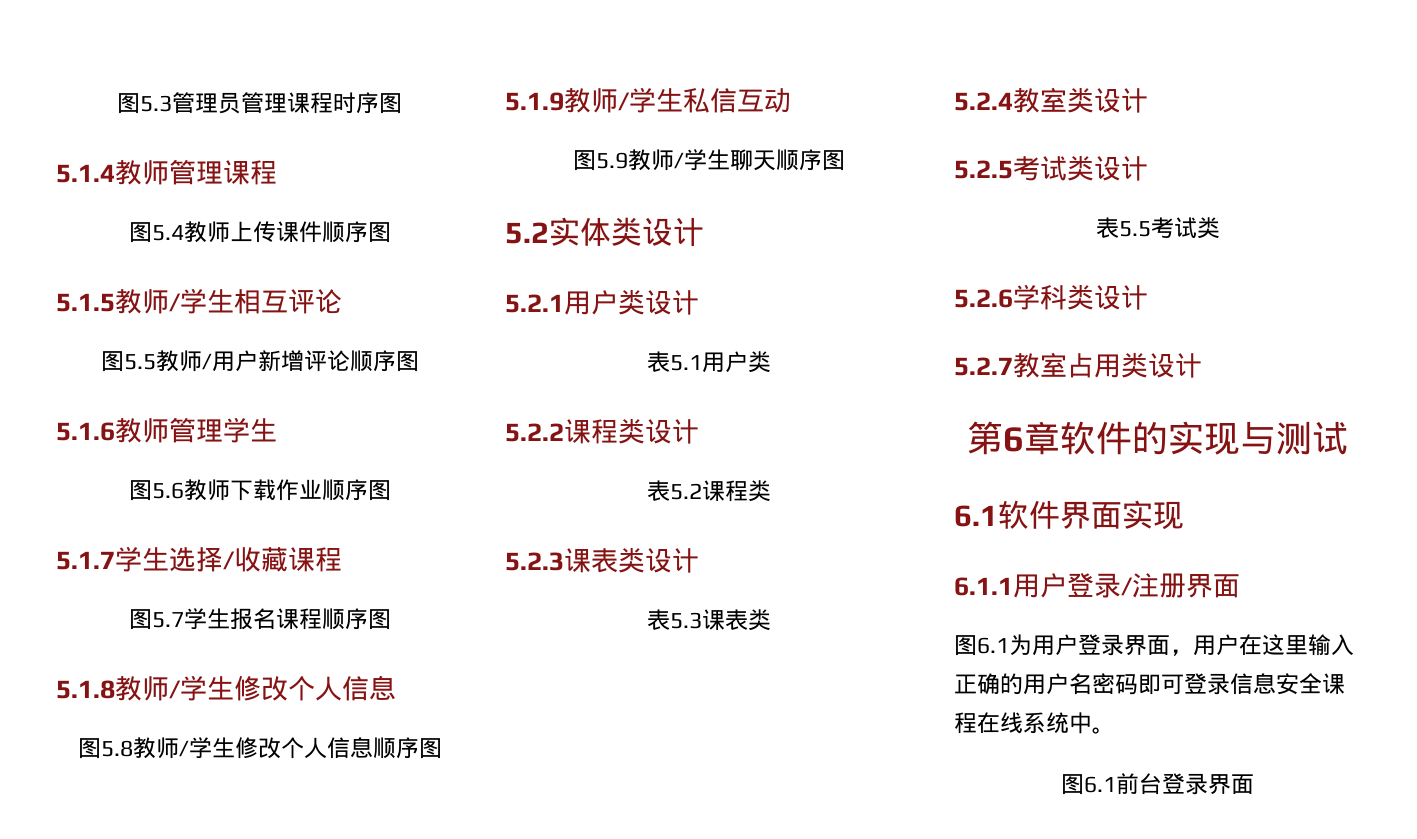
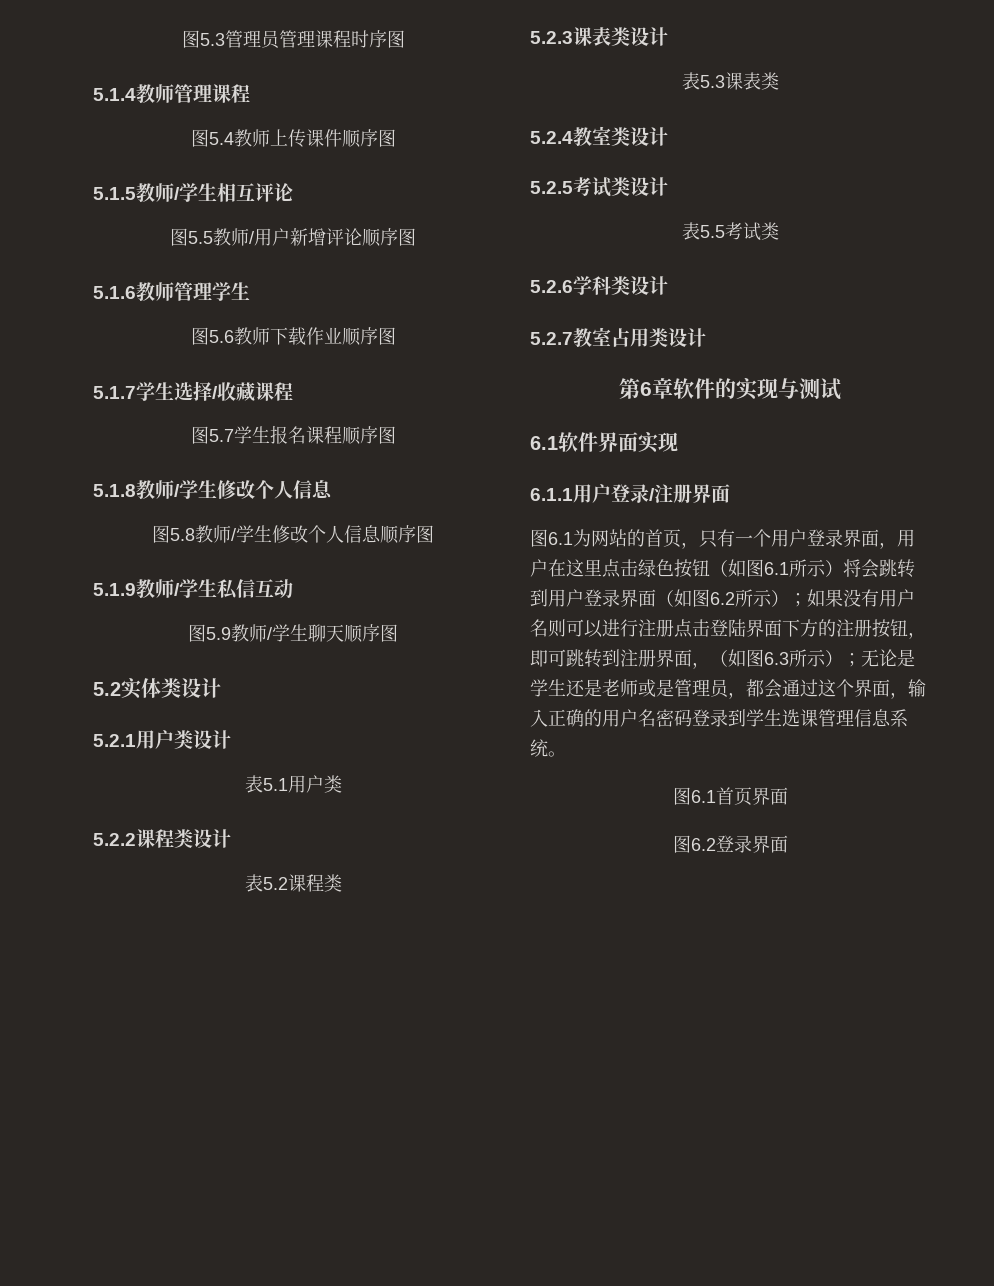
- 图6.1为用户登录界面，用户在这里输入正确的用户名密码即可登录信息安全课程在线系统中。
+ 图6.1为网站的首页，只有一个用户登录界面，用户在这里点击绿色按钮（如图6.1所示）将会跳转到用户登录界面（如图6.2所示）；如果没有用户名则可以进行注册点击登陆界面下方的注册按钮，即可跳转到注册界面，（如图6.3所示）；无论是学生还是老师或是管理员，都会通过这个界面，输入正确的用户名密码登录到学生选课管理信息系统。
- 图6.1前台登录界面
+ 图6.1首页界面
+ 图6.2登录界面

